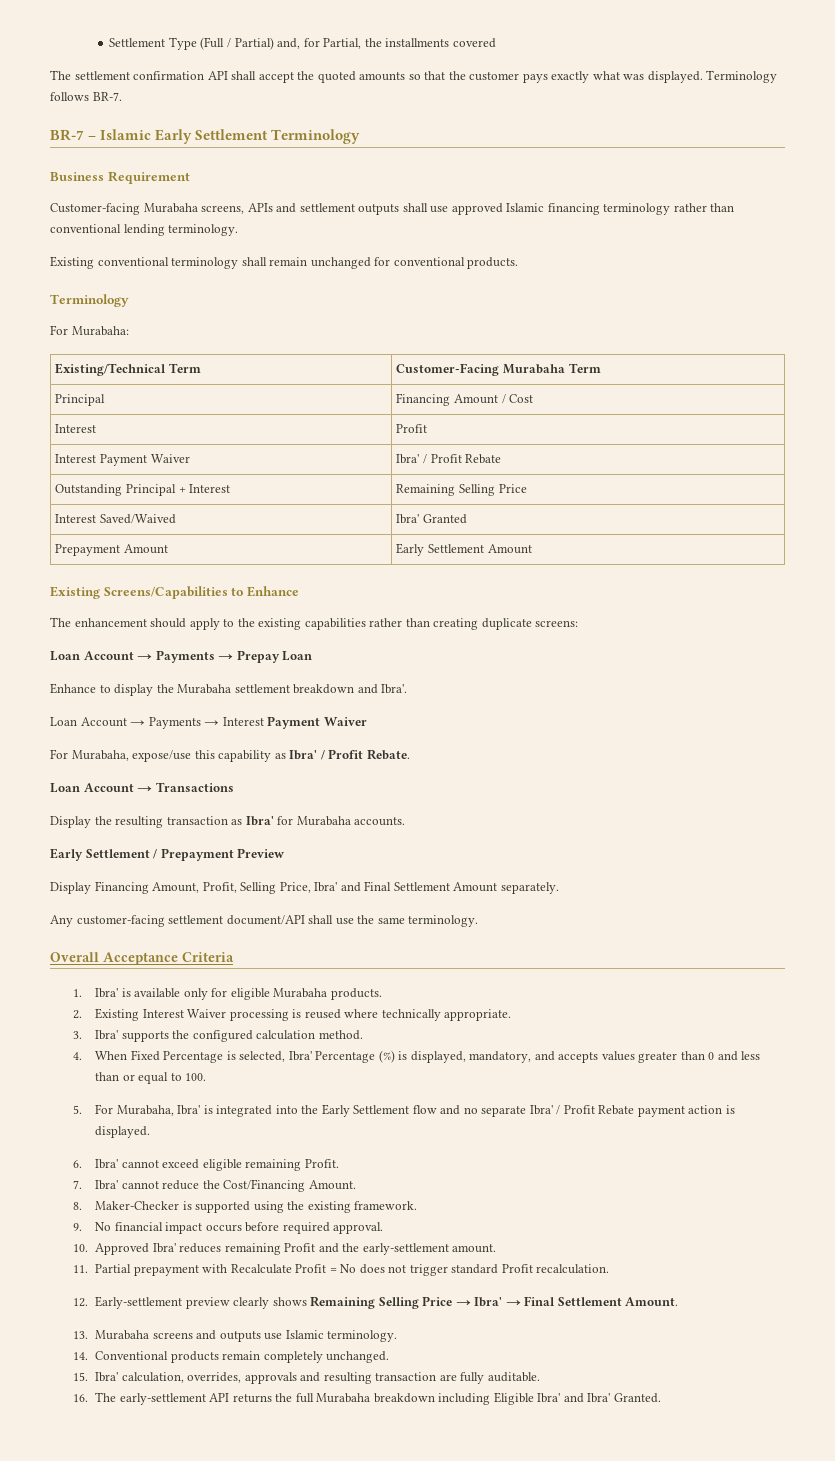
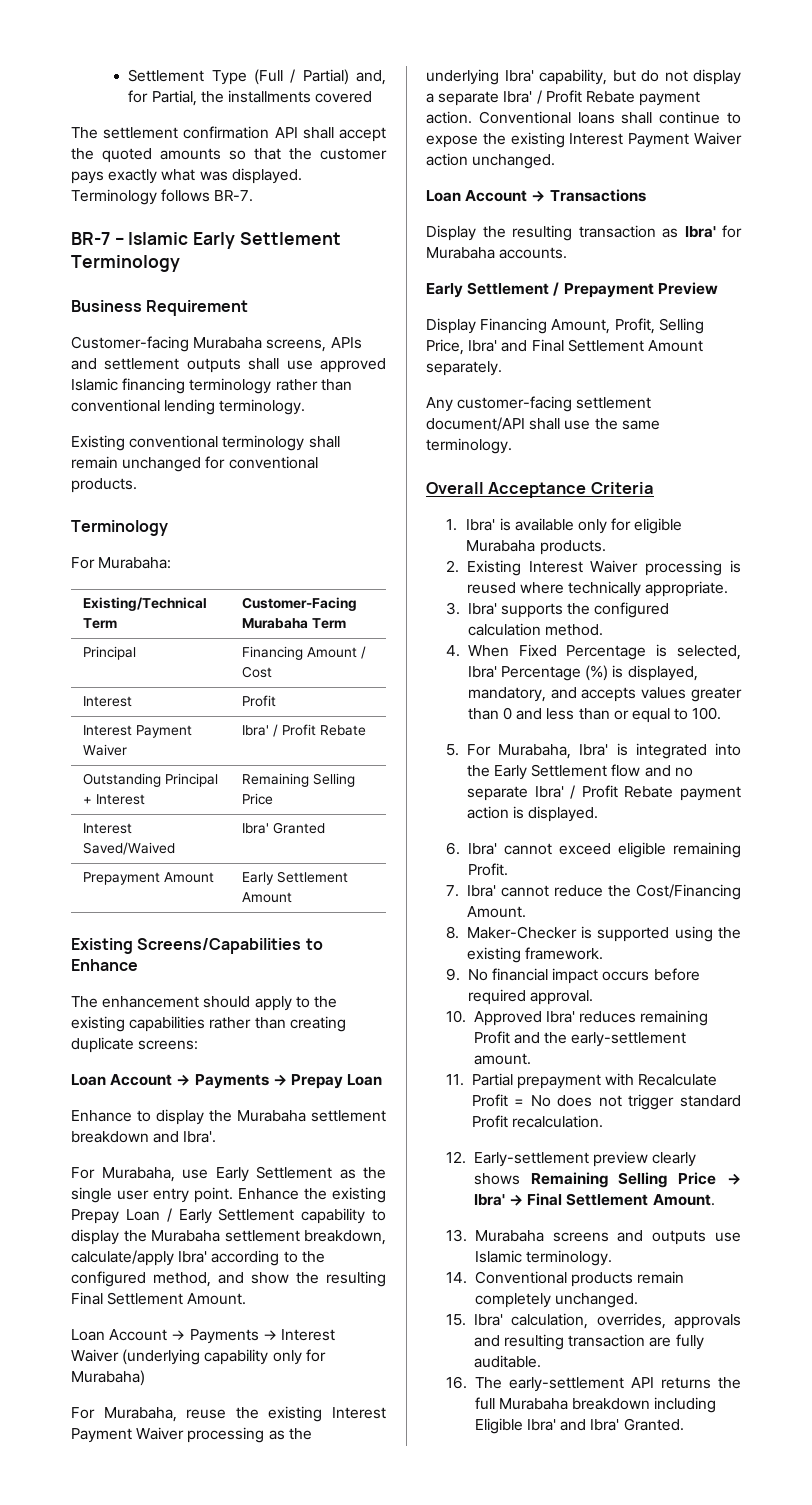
+ For Murabaha, use Early Settlement as the single user entry point. Enhance the existing Prepay Loan / Early Settlement capability to display the Murabaha settlement breakdown, calculate/apply Ibra' according to the configured method, and show the resulting Final Settlement Amount.
- Loan Account → Payments → Interest Payment Waiver
- For Murabaha, expose/use this capability as Ibra' / Profit Rebate.
+ Loan Account → Payments → Interest Waiver (underlying capability only for Murabaha)
+ For Murabaha, reuse the existing Interest Payment Waiver processing as the underlying Ibra' capability, but do not display a separate Ibra' / Profit Rebate payment action. Conventional loans shall continue to expose the existing Interest Payment Waiver action unchanged.

